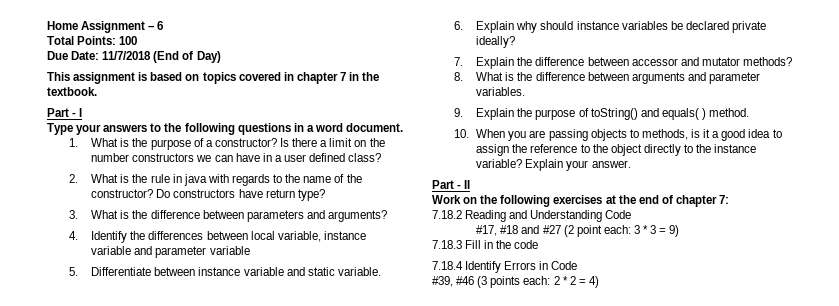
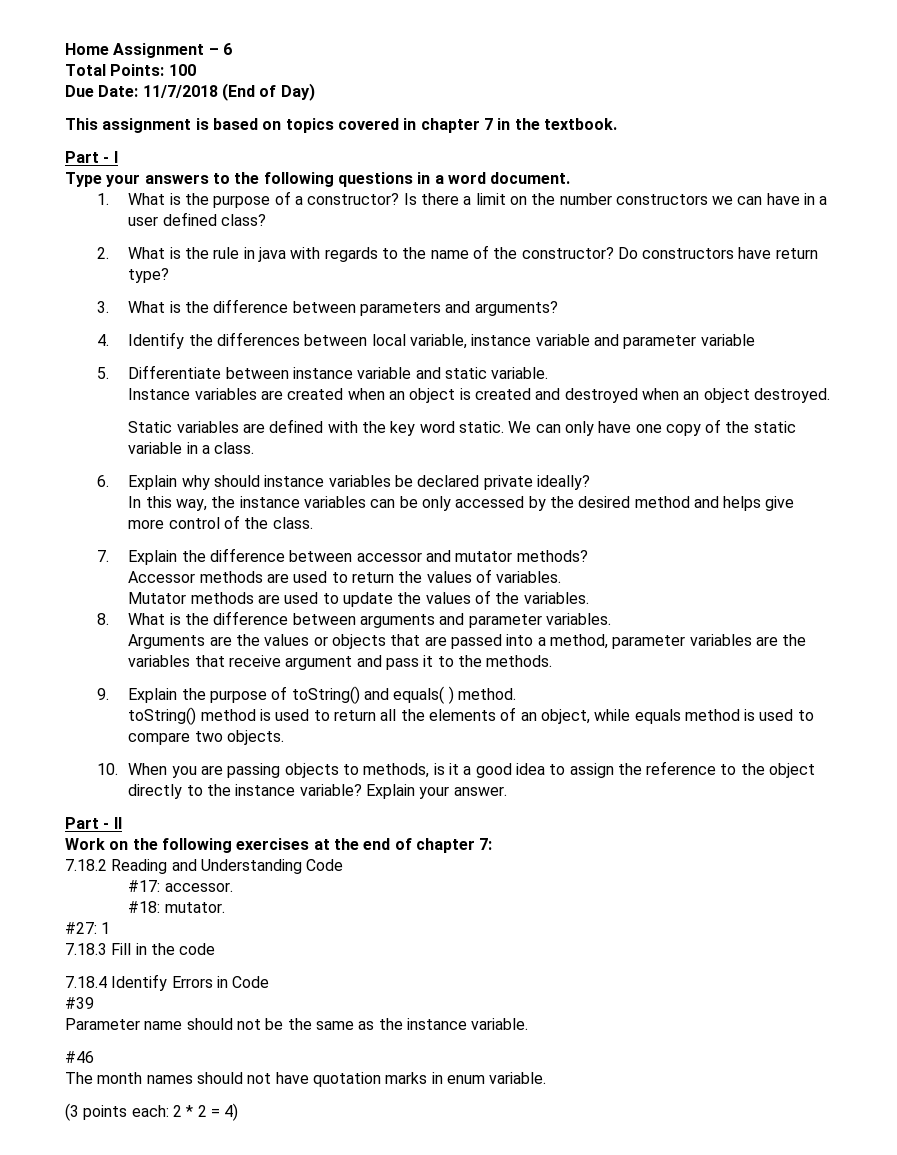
+ Instance variables are created when an object is created and destroyed when an object destroyed.
+ Static variables are defined with the key word static. We can only have one copy of the static variable in a class.
+ In this way, the instance variables can be only accessed by the desired method and helps give more control of the class.
+ Accessor methods are used to return the values of variables.
+ Mutator methods are used to update the values of the variables.
+ Arguments are the values or objects that are passed into a method, parameter variables are the variables that receive argument and pass it to the methods.
+ toString() method is used to return all the elements of an object, while equals method is used to compare two objects.
- #17, #18 and #27 (2 point each: 3 * 3 = 9)
+ #17: accessor.
+ #18: mutator.
+ #27: 1
- #39, #46 (3 points each: 2 * 2 = 4)
+ #39
+ Parameter name should not be the same as the instance variable.
+ #46
+ The month names should not have quotation marks in enum variable.
+ (3 points each: 2 * 2 = 4)

